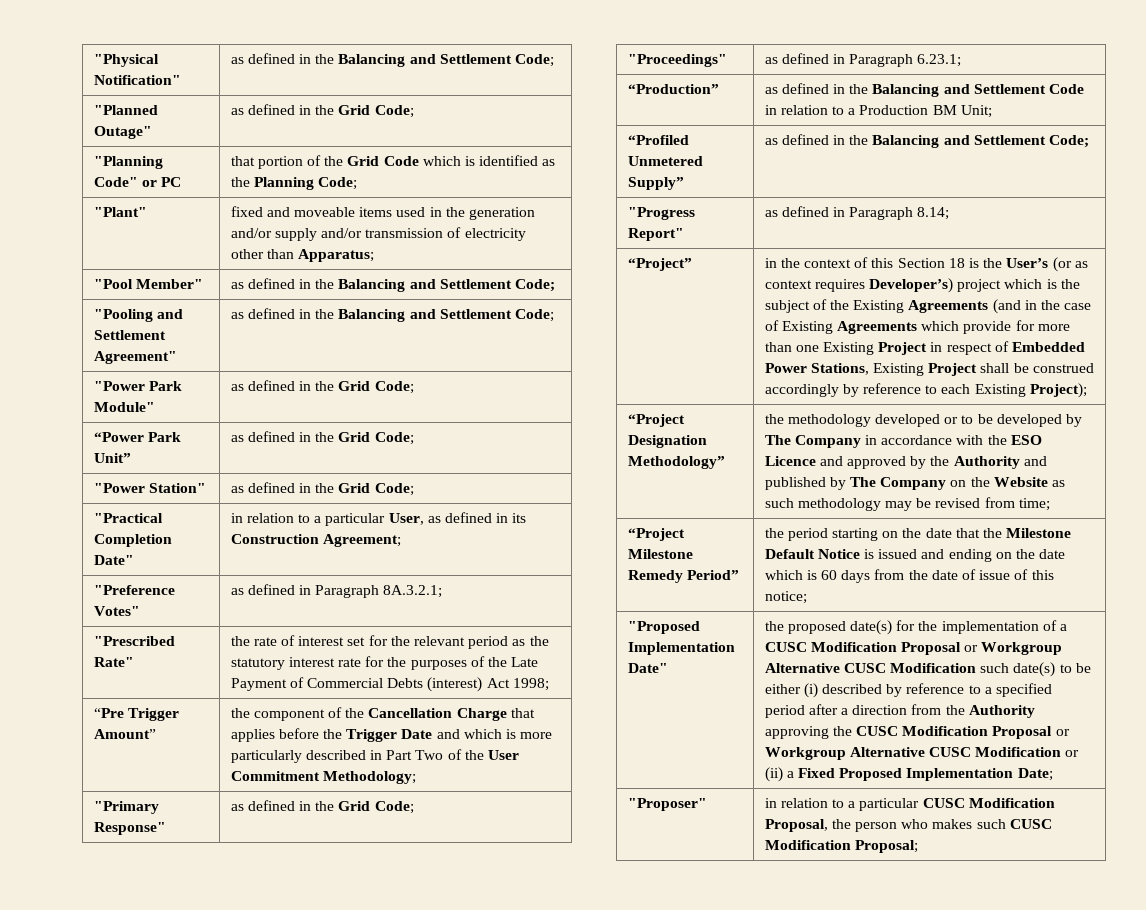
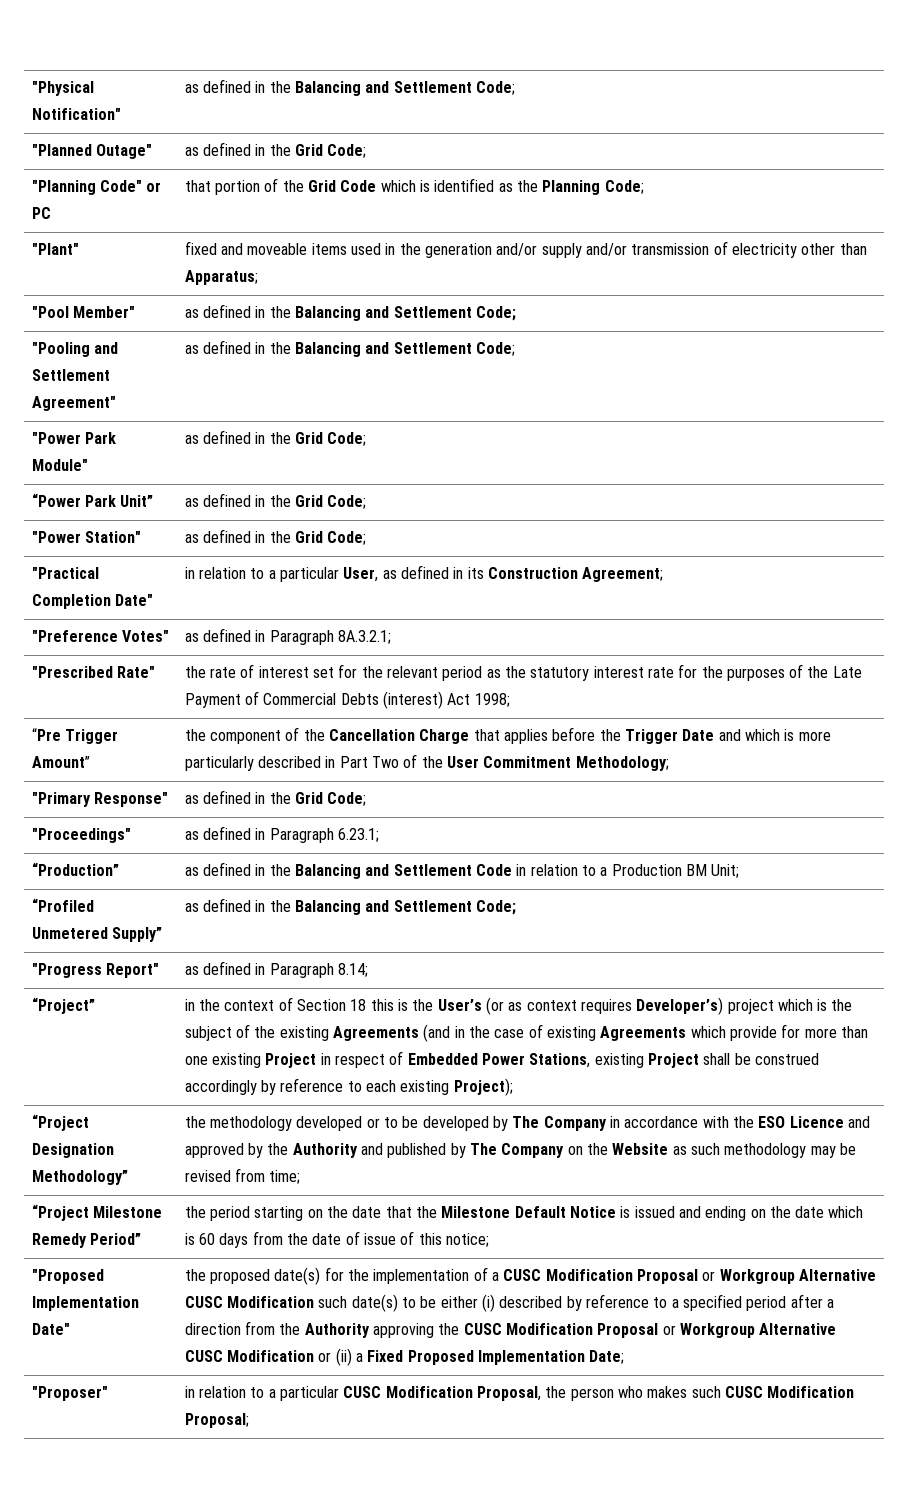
- in the context of this Section 18 is the User’s (or as context requires Developer’s) project which is the subject of the Existing Agreements (and in the case of Existing Agreements which provide for more than one Existing Project in respect of Embedded Power Stations, Existing Project shall be construed accordingly by reference to each Existing Project);
+ in the context of Section 18 this is the User’s (or as context requires Developer’s) project which is the subject of the existing Agreements (and in the case of existing Agreements which provide for more than one existing Project in respect of Embedded Power Stations, existing Project shall be construed accordingly by reference to each existing Project);

